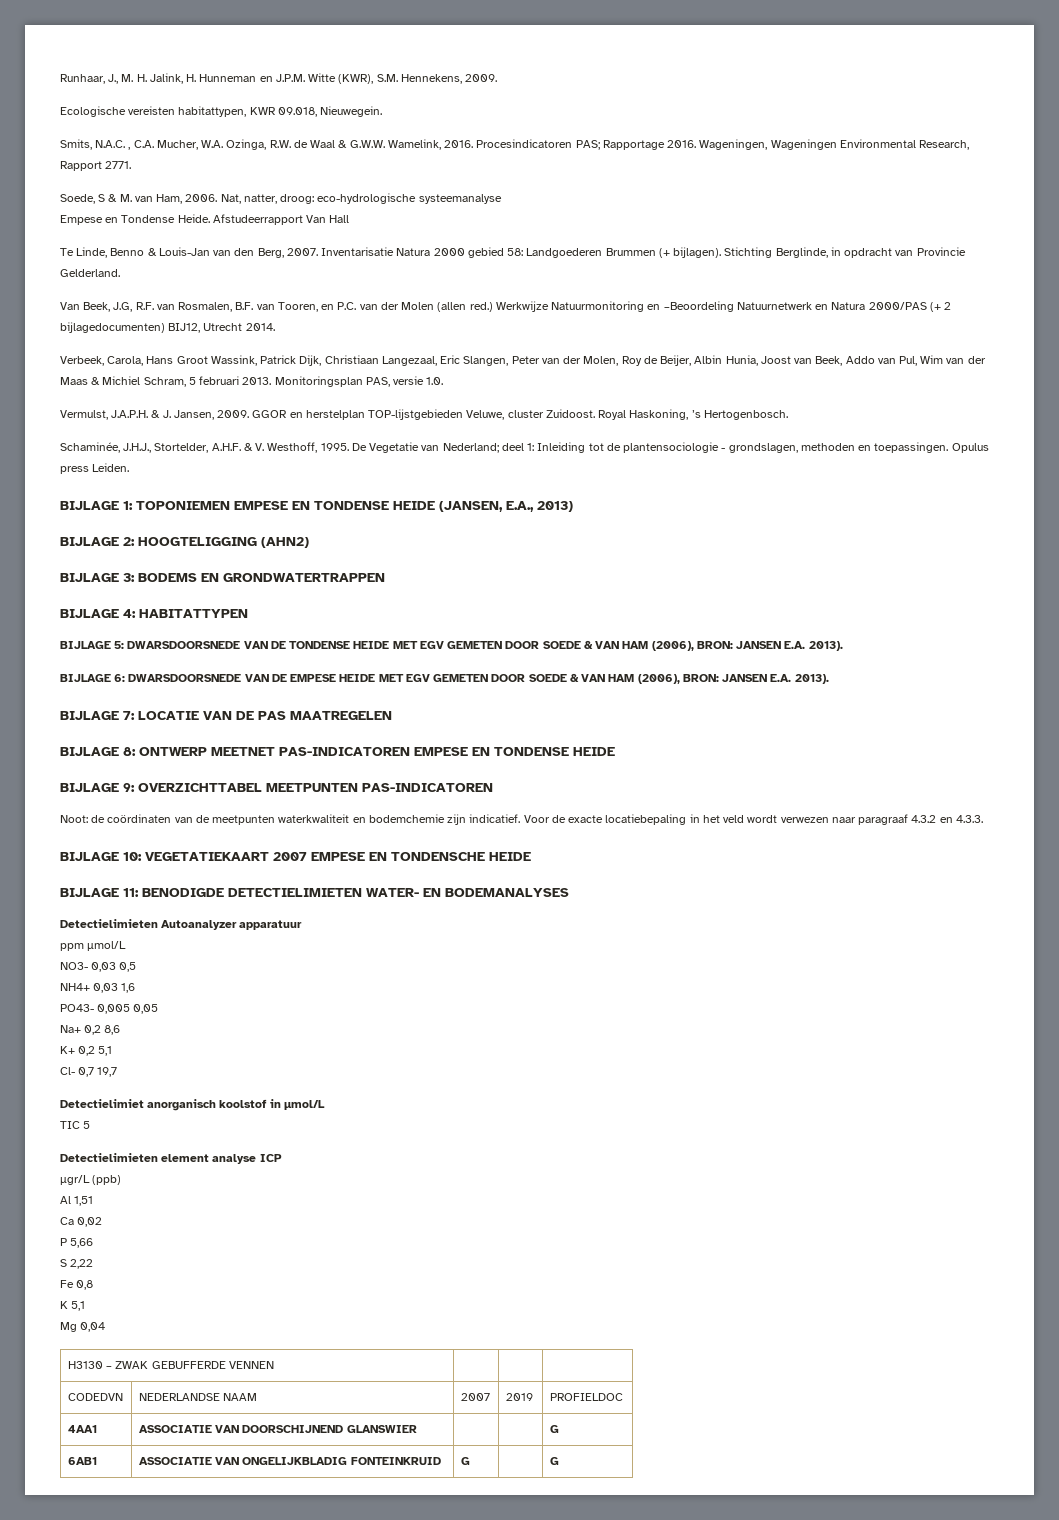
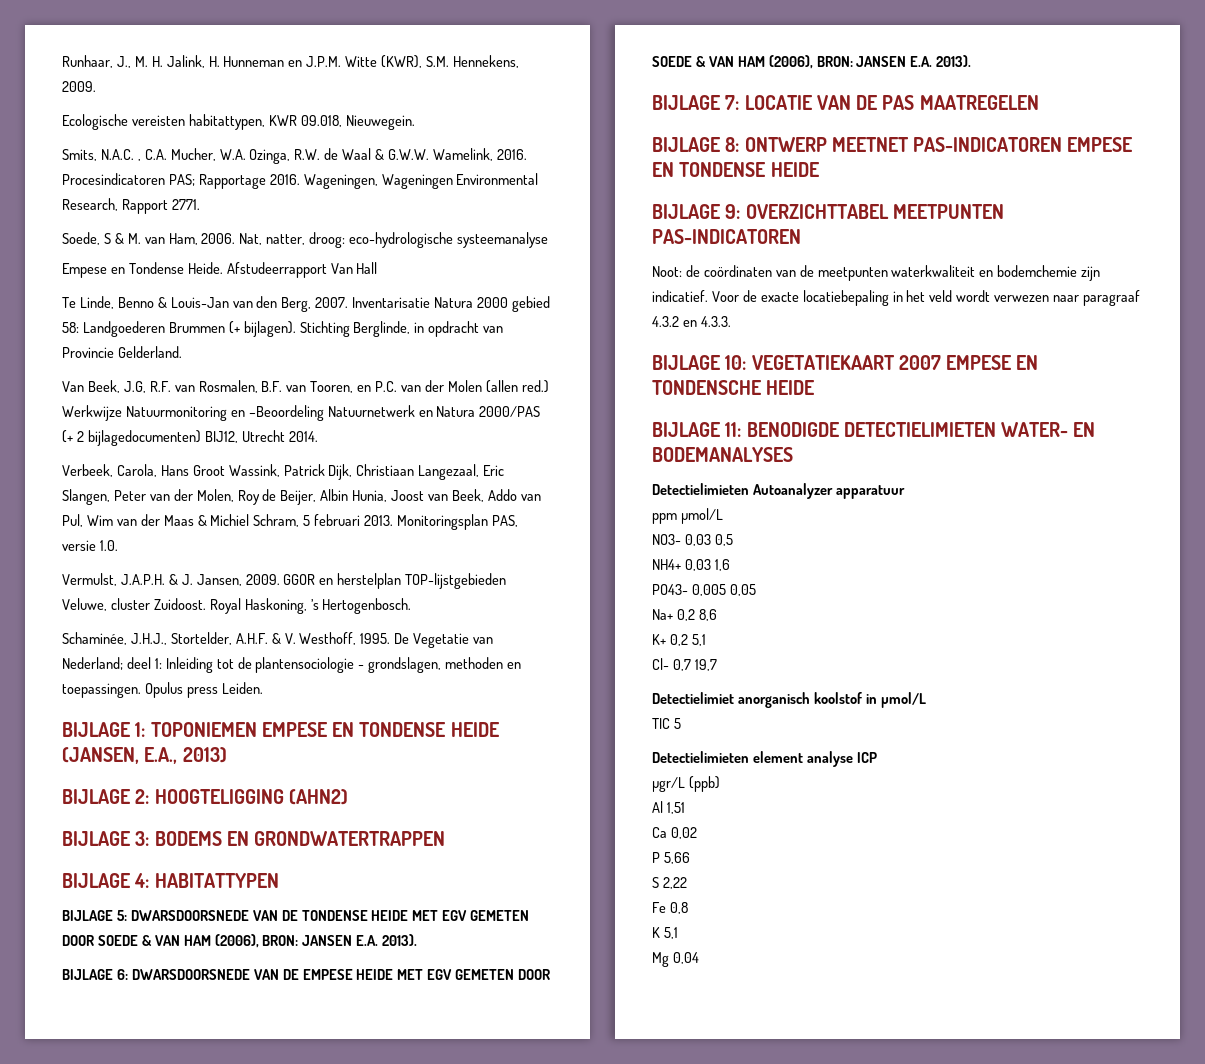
- H3130 – ZWAK GEBUFFERDE VENNEN | | |
- CODEDVN | NEDERLANDSE NAAM | 2007 | 2019 | PROFIELDOC
- 4AA1 | ASSOCIATIE VAN DOORSCHIJNEND GLANSWIER | | | G
- 6AB1 | ASSOCIATIE VAN ONGELIJKBLADIG FONTEINKRUID | G | | G

